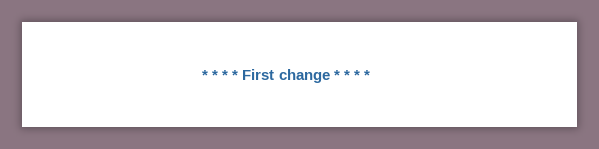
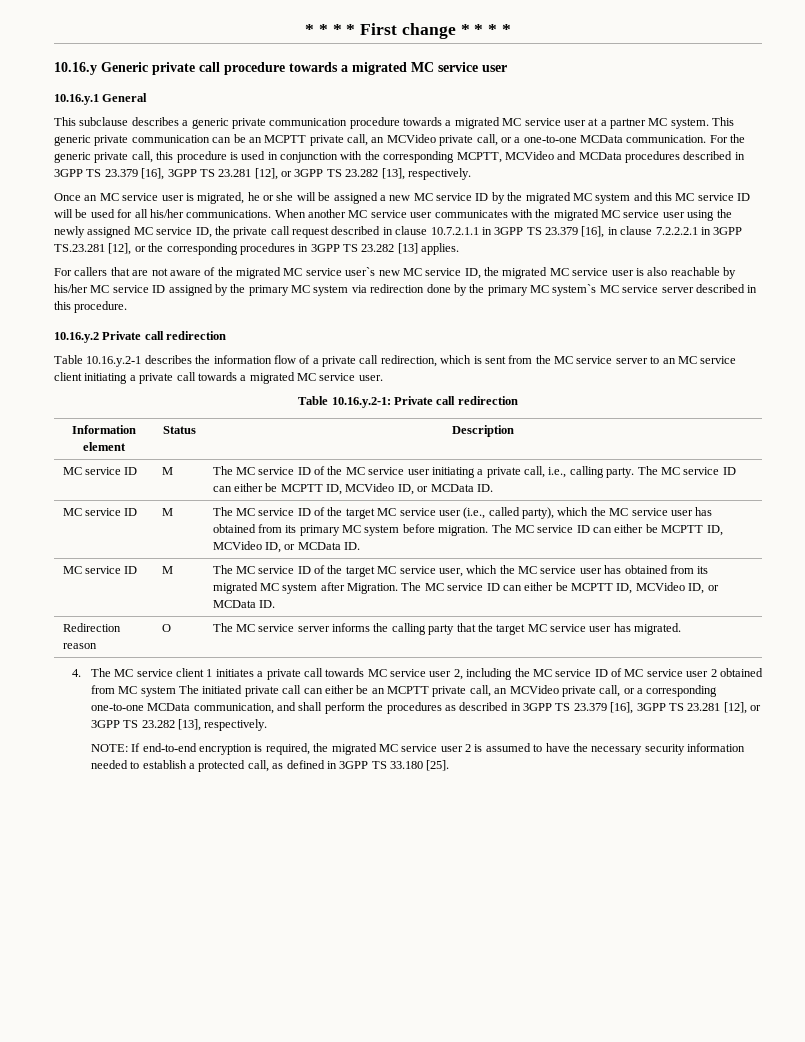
+ 10.16.y Generic private call procedure towards a migrated MC service user
+ 10.16.y.1 General
+ This subclause describes a generic private communication procedure towards a migrated MC service user at a partner MC system. This generic private communication can be an MCPTT private call, an MCVideo private call, or a one-to-one MCData communication. For the generic private call, this procedure is used in conjunction with the corresponding MCPTT, MCVideo and MCData procedures described in 3GPP TS 23.379 [16], 3GPP TS 23.281 [12], or 3GPP TS 23.282 [13], respectively.
+ Once an MC service user is migrated, he or she will be assigned a new MC service ID by the migrated MC system and this MC service ID will be used for all his/her communications. When another MC service user communicates with the migrated MC service user using the newly assigned MC service ID, the private call request described in clause 10.7.2.1.1 in 3GPP TS 23.379 [16], in clause 7.2.2.2.1 in 3GPP TS.23.281 [12], or the corresponding procedures in 3GPP TS 23.282 [13] applies.
+ For callers that are not aware of the migrated MC service user`s new MC service ID, the migrated MC service user is also reachable by his/her MC service ID assigned by the primary MC system via redirection done by the primary MC system`s MC service server described in this procedure.
+ 10.16.y.2 Private call redirection
+ Table 10.16.y.2-1 describes the information flow of a private call redirection, which is sent from the MC service server to an MC service client initiating a private call towards a migrated MC service user.
+ Table 10.16.y.2-1: Private call redirection
+ Information element | Status | Description
+ MC service ID | M | The MC service ID of the MC service user initiating a private call, i.e., calling party. The MC service ID can either be MCPTT ID, MCVideo ID, or MCData ID.
+ MC service ID | M | The MC service ID of the target MC service user (i.e., called party), which the MC service user has obtained from its primary MC system before migration. The MC service ID can either be MCPTT ID, MCVideo ID, or MCData ID.
+ MC service ID | M | The MC service ID of the target MC service user, which the MC service user has obtained from its migrated MC system after Migration. The MC service ID can either be MCPTT ID, MCVideo ID, or MCData ID.
+ Redirection reason | O | The MC service server informs the calling party that the target MC service user has migrated.
+ 4. The MC service client 1 initiates a private call towards MC service user 2, including the MC service ID of MC service user 2 obtained from MC system The initiated private call can either be an MCPTT private call, an MCVideo private call, or a corresponding one-to-one MCData communication, and shall perform the procedures as described in 3GPP TS 23.379 [16], 3GPP TS 23.281 [12], or 3GPP TS 23.282 [13], respectively.
+ NOTE: If end-to-end encryption is required, the migrated MC service user 2 is assumed to have the necessary security information needed to establish a protected call, as defined in 3GPP TS 33.180 [25].

